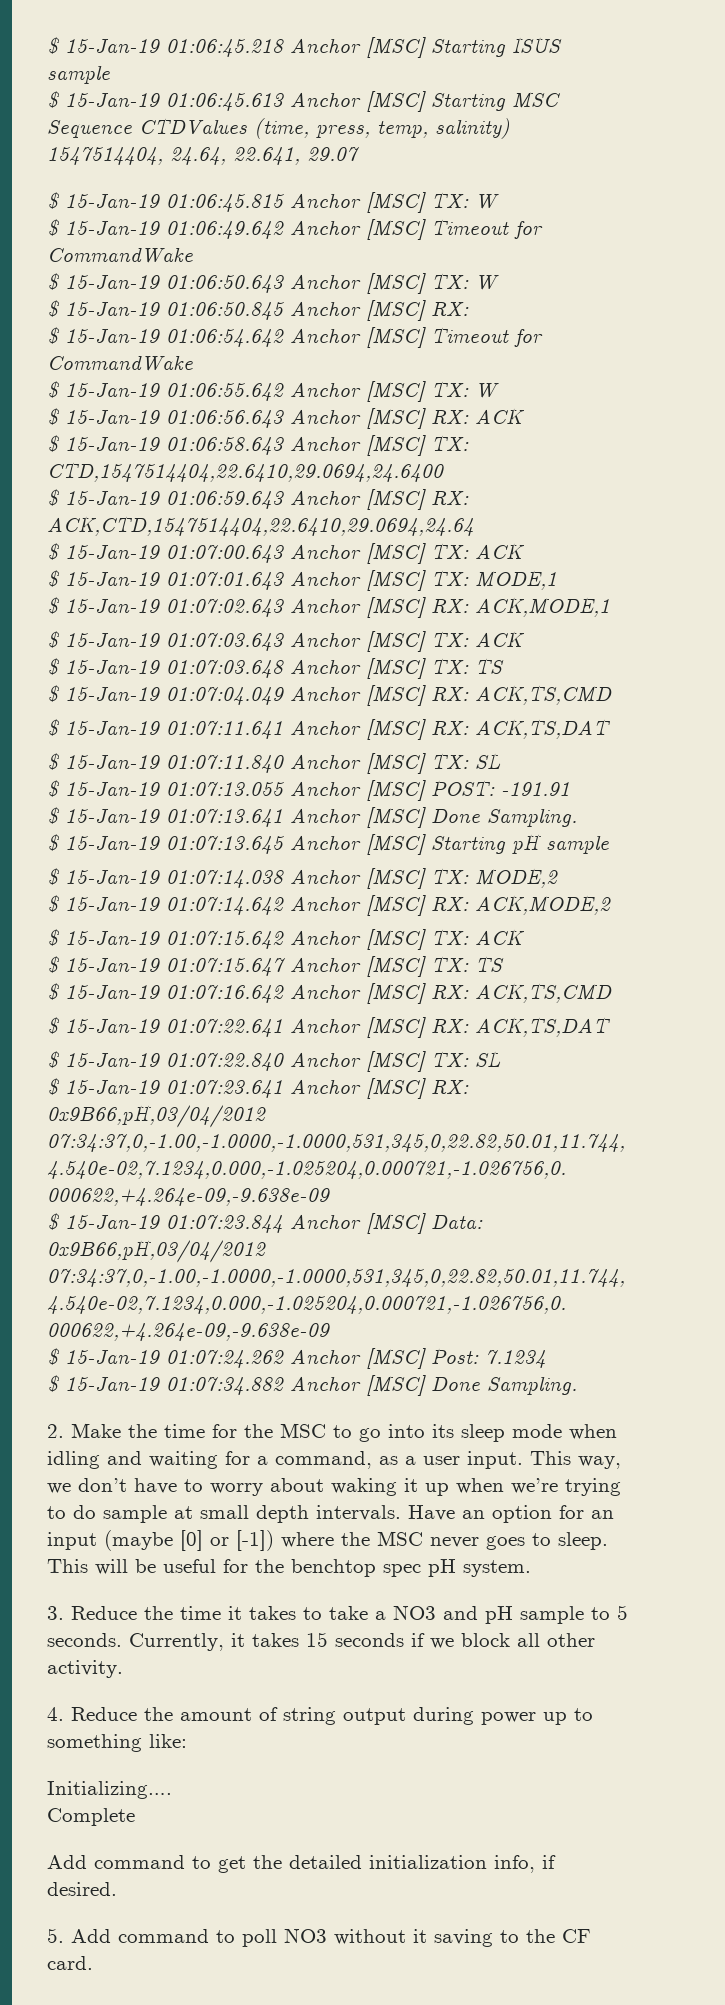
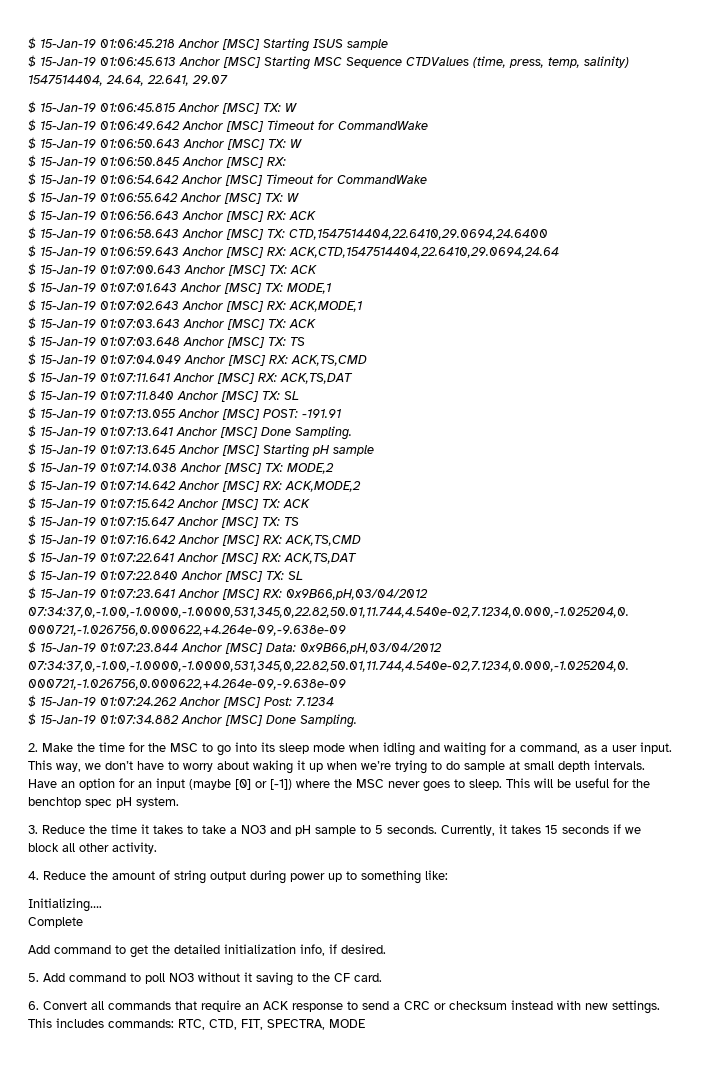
+ 6. Convert all commands that require an ACK response to send a CRC or checksum instead with new settings. This includes commands: RTC, CTD, FIT, SPECTRA, MODE

